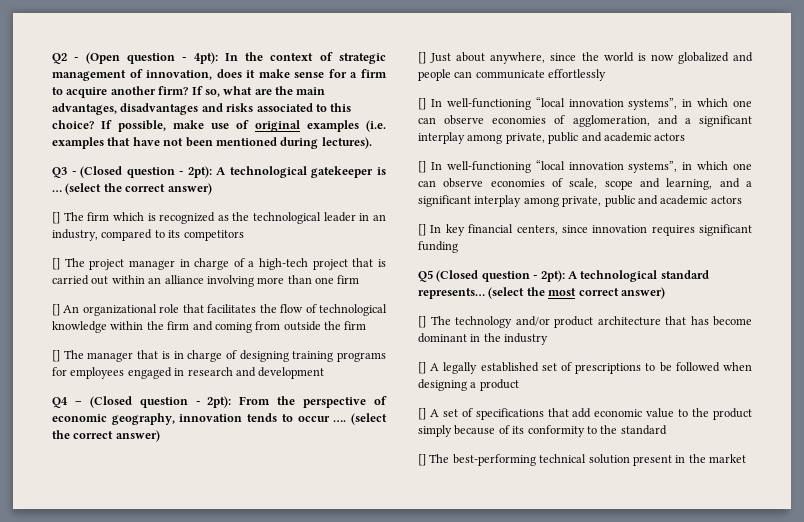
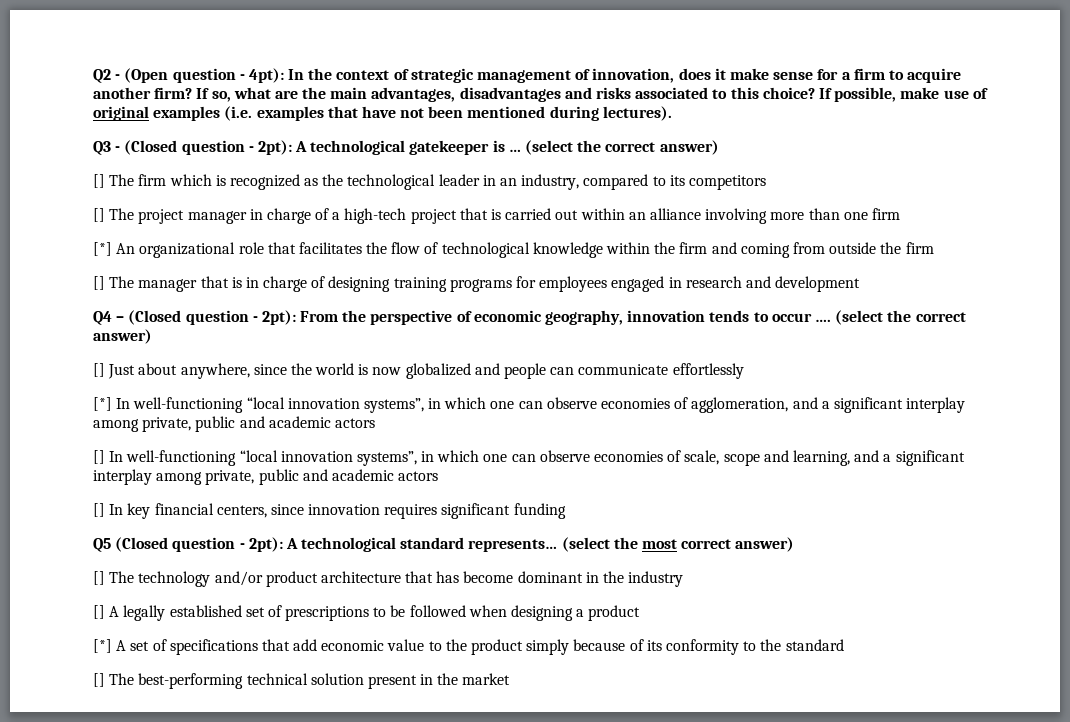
- [] An organizational role that facilitates the flow of technological knowledge within the firm and coming from outside the firm
+ [*] An organizational role that facilitates the flow of technological knowledge within the firm and coming from outside the firm
- [] In well-functioning “local innovation systems”, in which one can observe economies of agglomeration, and a significant interplay among private, public and academic actors
+ [*] In well-functioning “local innovation systems”, in which one can observe economies of agglomeration, and a significant interplay among private, public and academic actors
- [] A set of specifications that add economic value to the product simply because of its conformity to the standard
+ [*] A set of specifications that add economic value to the product simply because of its conformity to the standard

